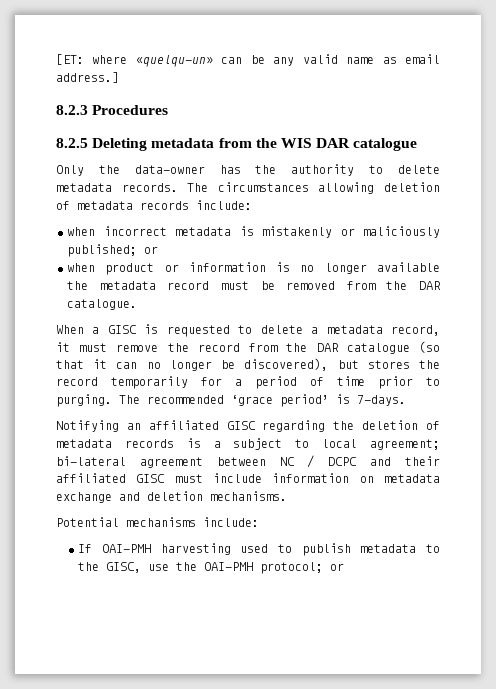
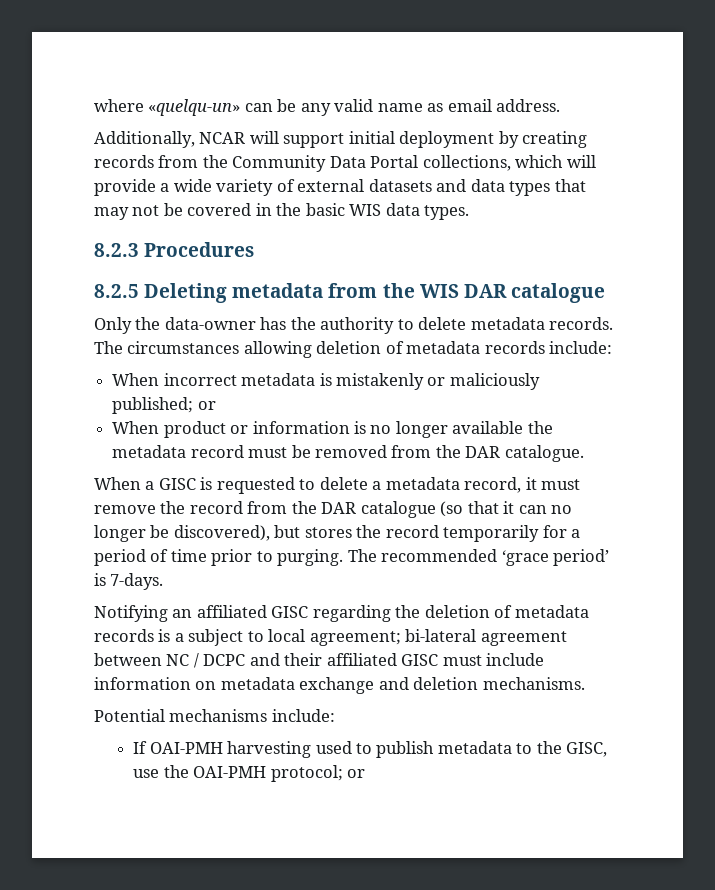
- [ET: where «quelqu-un» can be any valid name as email address.]
+ where «quelqu-un» can be any valid name as email address.
+ Additionally, NCAR will support initial deployment by creating records from the Community Data Portal collections, which will provide a wide variety of external datasets and data types that may not be covered in the basic WIS data types.
- when incorrect metadata is mistakenly or maliciously published; or
+ When incorrect metadata is mistakenly or maliciously published; or
- when product or information is no longer available the metadata record must be removed from the DAR catalogue.
+ When product or information is no longer available the metadata record must be removed from the DAR catalogue.

